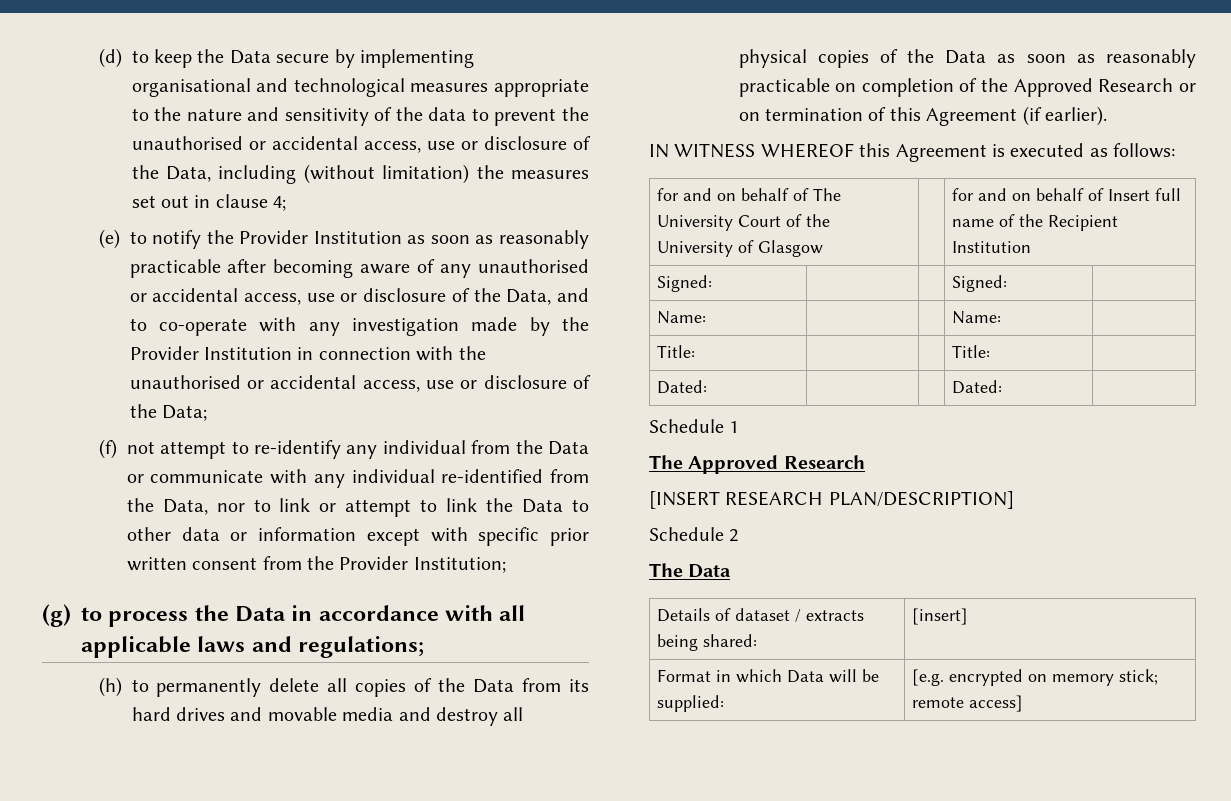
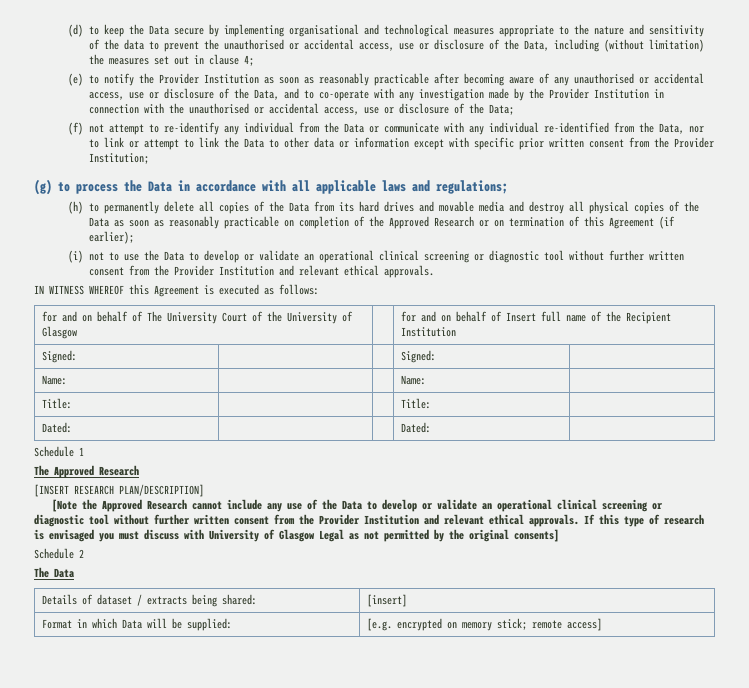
- (h) to permanently delete all copies of the Data from its hard drives and movable media and destroy all physical copies of the Data as soon as reasonably practicable on completion of the Approved Research or on termination of this Agreement (if earlier).
+ (h) to permanently delete all copies of the Data from its hard drives and movable media and destroy all physical copies of the Data as soon as reasonably practicable on completion of the Approved Research or on termination of this Agreement (if earlier);
+ (i) not to use the Data to develop or validate an operational clinical screening or diagnostic tool without further written consent from the Provider Institution and relevant ethical approvals.
+ [Note the Approved Research cannot include any use of the Data to develop or validate an operational clinical screening or diagnostic tool without further written consent from the Provider Institution and relevant ethical approvals. If this type of research is envisaged you must discuss with University of Glasgow Legal as not permitted by the original consents]

